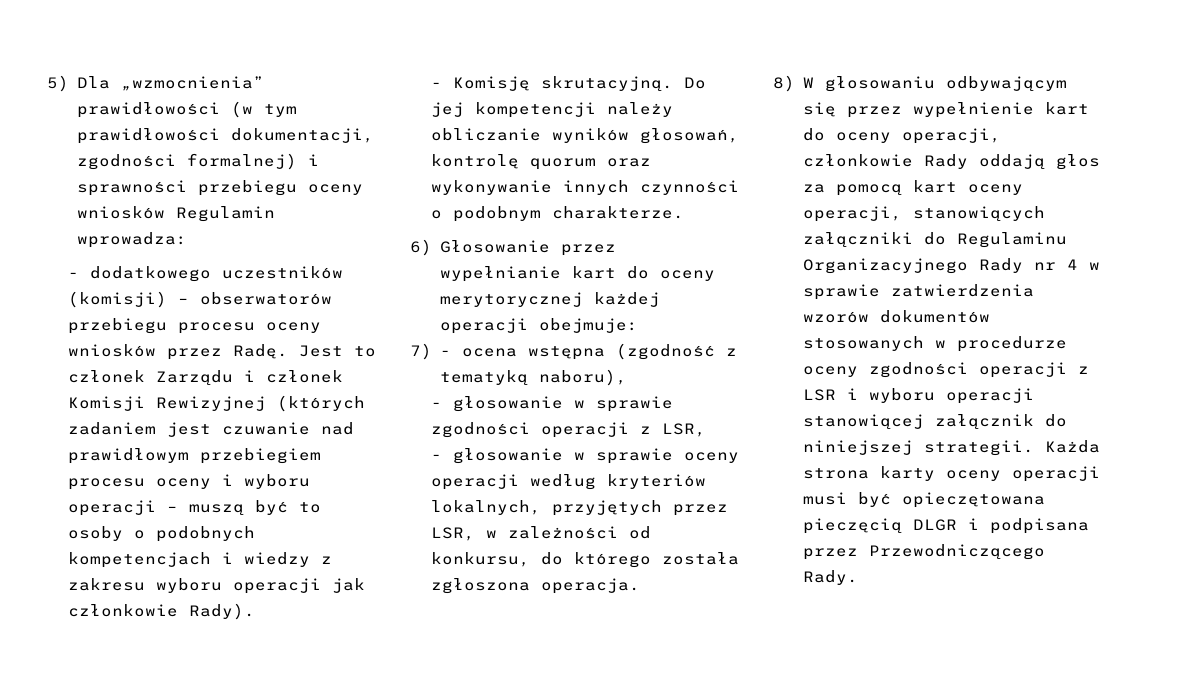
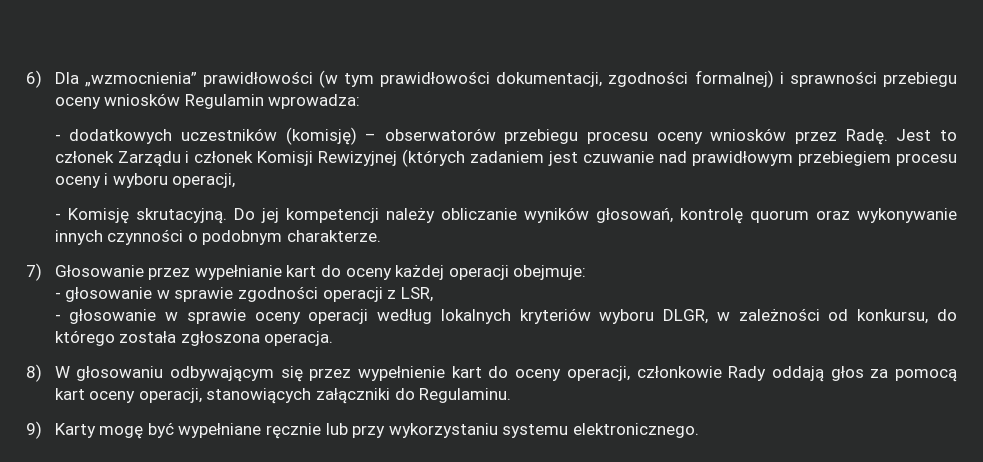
- 5) Dla „wzmocnienia” prawidłowości (w tym prawidłowości dokumentacji, zgodności formalnej) i sprawności przebiegu oceny wniosków Regulamin wprowadza:
+ 6) Dla „wzmocnienia” prawidłowości (w tym prawidłowości dokumentacji, zgodności formalnej) i sprawności przebiegu oceny wniosków Regulamin wprowadza:
- - dodatkowego uczestników (komisji) – obserwatorów przebiegu procesu oceny wniosków przez Radę.
+ - dodatkowych uczestników (komisję) – obserwatorów przebiegu procesu oceny wniosków przez Radę.
- Jest to członek Zarządu i członek Komisji Rewizyjnej (których zadaniem jest czuwanie nad prawidłowym przebiegiem procesu oceny i wyboru operacji – muszą być to osoby o podobnych kompetencjach i wiedzy z zakresu wyboru operacji jak członkowie Rady).
+ Jest to członek Zarządu i członek Komisji Rewizyjnej (których zadaniem jest czuwanie nad prawidłowym przebiegiem procesu oceny i wyboru operacji,
- 6) Głosowanie przez wypełnianie kart do oceny merytorycznej każdej operacji obejmuje:
+ 7) Głosowanie przez wypełnianie kart do oceny każdej operacji obejmuje:
- 7) - ocena wstępna (zgodność z tematyką naboru),
- - głosowanie w sprawie oceny operacji według kryteriów lokalnych, przyjętych przez LSR, w zależności od konkursu, do którego została zgłoszona operacja.
+ - głosowanie w sprawie oceny operacji według lokalnych kryteriów wyboru DLGR, w zależności od konkursu, do którego została zgłoszona operacja.
- 8) W głosowaniu odbywającym się przez wypełnienie kart do oceny operacji, członkowie Rady oddają głos za pomocą kart oceny operacji, stanowiących załączniki do Regulaminu Organizacyjnego Rady nr 4 w sprawie zatwierdzenia wzorów dokumentów stosowanych w procedurze oceny zgodności operacji z LSR i wyboru operacji stanowiącej załącznik do niniejszej strategii. Każda strona karty oceny operacji musi być opieczętowana pieczęcią DLGR i podpisana przez Przewodniczącego Rady.
+ 8) W głosowaniu odbywającym się przez wypełnienie kart do oceny operacji, członkowie Rady oddają głos za pomocą kart oceny operacji, stanowiących załączniki do Regulaminu.
+ 9) Karty mogę być wypełniane ręcznie lub przy wykorzystaniu systemu elektronicznego.

